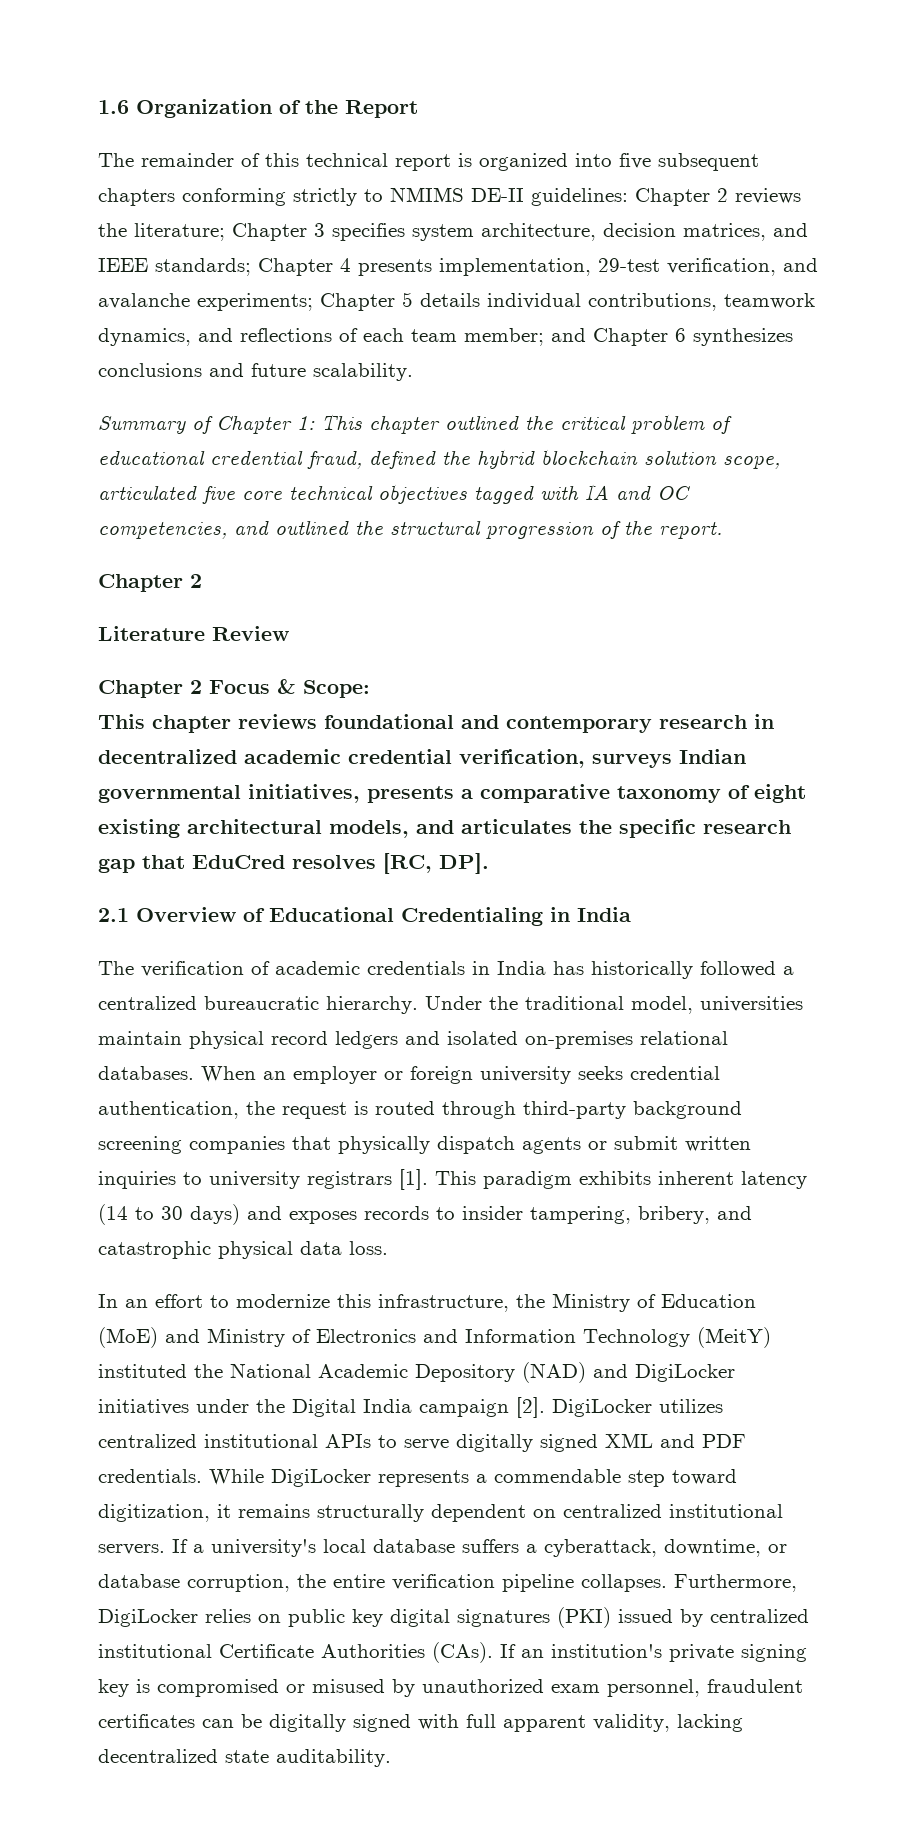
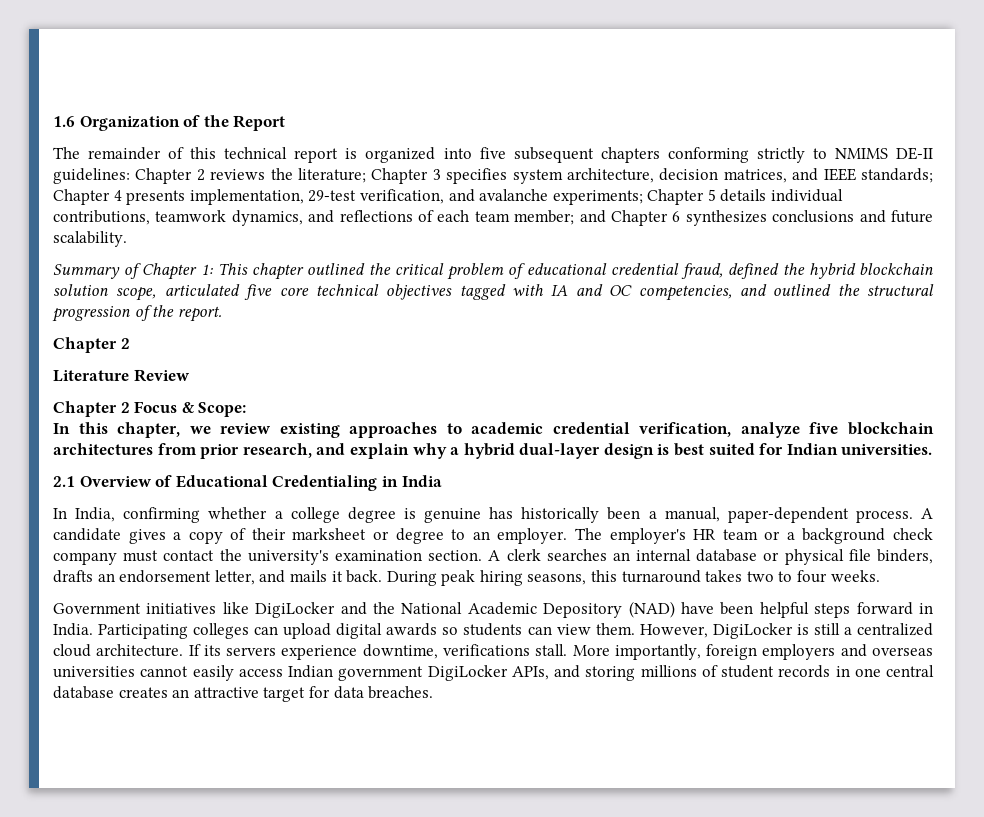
- This chapter reviews foundational and contemporary research in decentralized academic credential verification, surveys Indian governmental initiatives, presents a comparative taxonomy of eight existing architectural models, and articulates the specific research gap that EduCred resolves [RC, DP].
+ In this chapter, we review existing approaches to academic credential verification, analyze five blockchain architectures from prior research, and explain why a hybrid dual-layer design is best suited for Indian universities.
- The verification of academic credentials in India has historically followed a centralized bureaucratic hierarchy. Under the traditional model, universities maintain physical record ledgers and isolated on-premises relational databases. When an employer or foreign university seeks credential authentication, the request is routed through third-party background screening companies that physically dispatch agents or submit written inquiries to university registrars [1]. This paradigm exhibits inherent latency (14 to 30 days) and exposes records to insider tampering, bribery, and catastrophic physical data loss.
- In an effort to modernize this infrastructure, the Ministry of Education (MoE) and Ministry of Electronics and Information Technology (MeitY) instituted the National Academic Depository (NAD) and DigiLocker initiatives under the Digital India campaign [2]. DigiLocker utilizes centralized institutional APIs to serve digitally signed XML and PDF credentials. While DigiLocker represents a commendable step toward digitization, it remains structurally dependent on centralized institutional servers. If a university's local database suffers a cyberattack, downtime, or database corruption, the entire verification pipeline collapses. Furthermore, DigiLocker relies on public key digital signatures (PKI) issued by centralized institutional Certificate Authorities (CAs). If an institution's private signing key is compromised or misused by unauthorized exam personnel, fraudulent certificates can be digitally signed with full apparent validity, lacking decentralized state auditability.
+ In India, confirming whether a college degree is genuine has historically been a manual, paper-dependent process. A candidate gives a copy of their marksheet or degree to an employer. The employer's HR team or a background check company must contact the university's examination section. A clerk searches an internal database or physical file binders, drafts an endorsement letter, and mails it back. During peak hiring seasons, this turnaround takes two to four weeks.
+ Government initiatives like DigiLocker and the National Academic Depository (NAD) have been helpful steps forward in India. Participating colleges can upload digital awards so students can view them. However, DigiLocker is still a centralized cloud architecture. If its servers experience downtime, verifications stall. More importantly, foreign employers and overseas universities cannot easily access Indian government DigiLocker APIs, and storing millions of student records in one central database creates an attractive target for data breaches.

